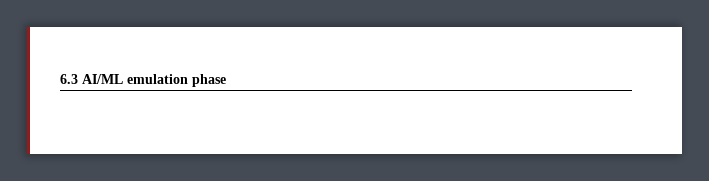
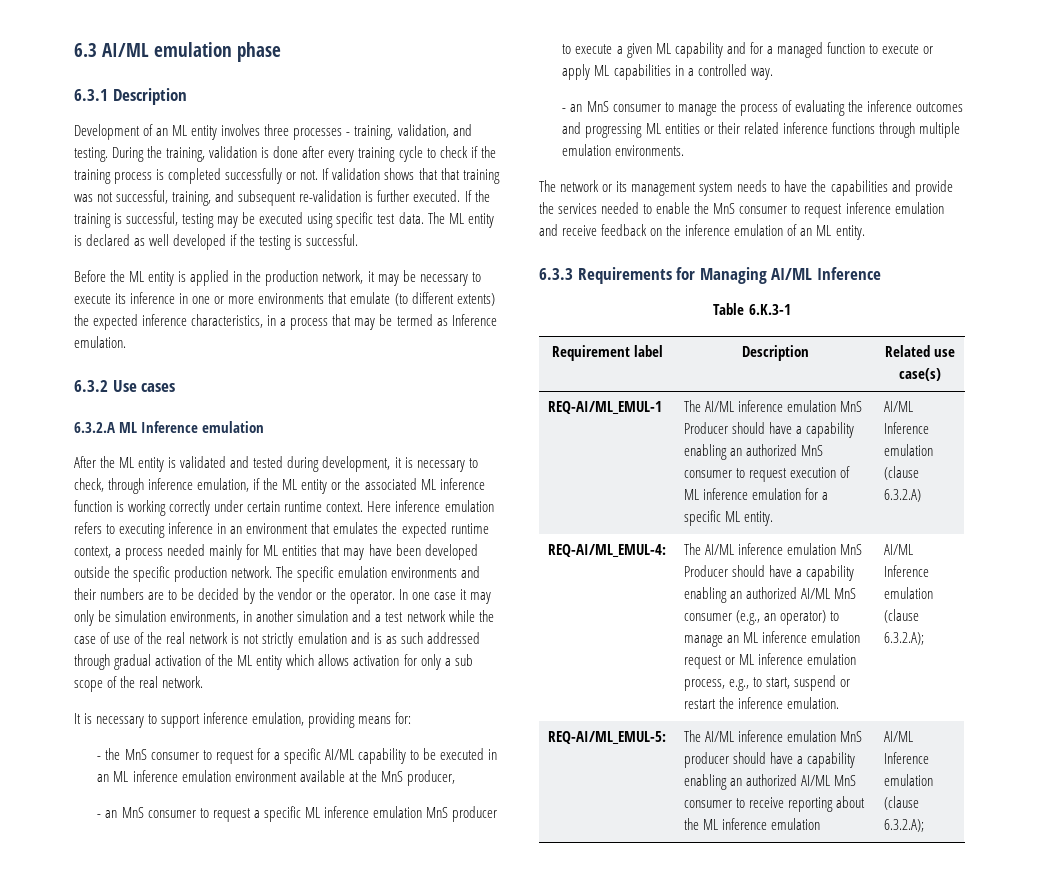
+ 6.3.1 Description
+ Development of an ML entity involves three processes - training, validation, and testing. During the training, validation is done after every training cycle to check if the training process is completed successfully or not. If validation shows that that training was not successful, training, and subsequent re-validation is further executed. If the training is successful, testing may be executed using specific test data. The ML entity is declared as well developed if the testing is successful.
+ Before the ML entity is applied in the production network, it may be necessary to execute its inference in one or more environments that emulate (to different extents) the expected inference characteristics, in a process that may be termed as Inference emulation.
+ 6.3.2 Use cases
+ 6.3.2.A ML Inference emulation
+ After the ML entity is validated and tested during development, it is necessary to check, through inference emulation, if the ML entity or the associated ML inference function is working correctly under certain runtime context. Here inference emulation refers to executing inference in an environment that emulates the expected runtime context, a process needed mainly for ML entities that may have been developed outside the specific production network. The specific emulation environments and their numbers are to be decided by the vendor or the operator. In one case it may only be simulation environments, in another simulation and a test network while the case of use of the real network is not strictly emulation and is as such addressed through gradual activation of the ML entity which allows activation for only a sub scope of the real network.
+ It is necessary to support inference emulation, providing means for:
+ - the MnS consumer to request for a specific AI/ML capability to be executed in an ML inference emulation environment available at the MnS producer,
+ - an MnS consumer to request a specific ML inference emulation MnS producer to execute a given ML capability and for a managed function to execute or apply ML capabilities in a controlled way.
+ - an MnS consumer to manage the process of evaluating the inference outcomes and progressing ML entities or their related inference functions through multiple emulation environments.
+ The network or its management system needs to have the capabilities and provide the services needed to enable the MnS consumer to request inference emulation and receive feedback on the inference emulation of an ML entity.
+ 6.3.3 Requirements for Managing AI/ML Inference
+ Table 6.K.3-1
+ Requirement label | Description | Related use case(s)
+ REQ-AI/ML_EMUL-1 | The AI/ML inference emulation MnS Producer should have a capability enabling an authorized MnS consumer to request execution of ML inference emulation for a specific ML entity. | AI/ML Inference emulation (clause 6.3.2.A)
+ REQ-AI/ML_EMUL-4: | The AI/ML inference emulation MnS Producer should have a capability enabling an authorized AI/ML MnS consumer (e.g., an operator) to manage an ML inference emulation request or ML inference emulation process, e.g., to start, suspend or restart the inference emulation. | AI/ML Inference emulation (clause 6.3.2.A);
+ REQ-AI/ML_EMUL-5: | The AI/ML inference emulation MnS producer should have a capability enabling an authorized AI/ML MnS consumer to receive reporting about the ML inference emulation | AI/ML Inference emulation (clause 6.3.2.A);

